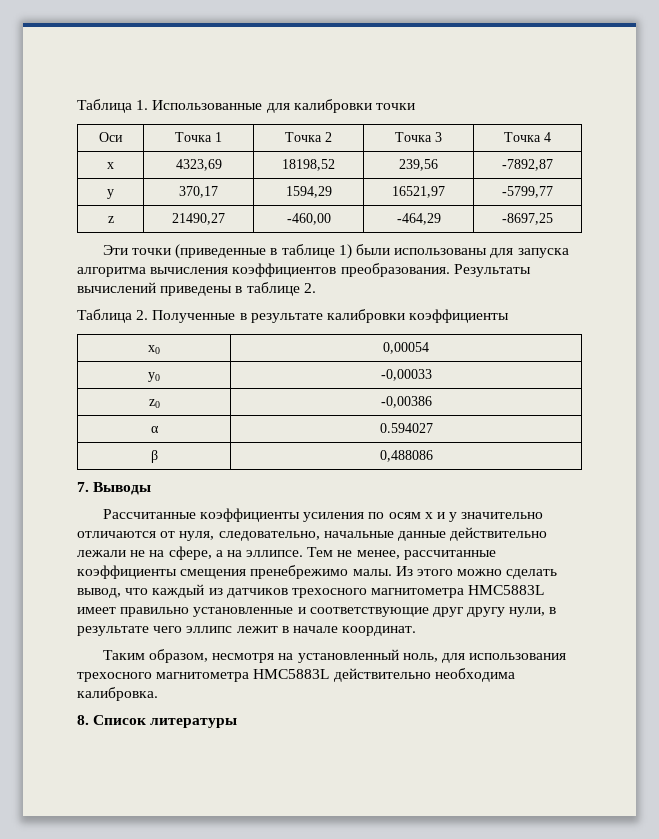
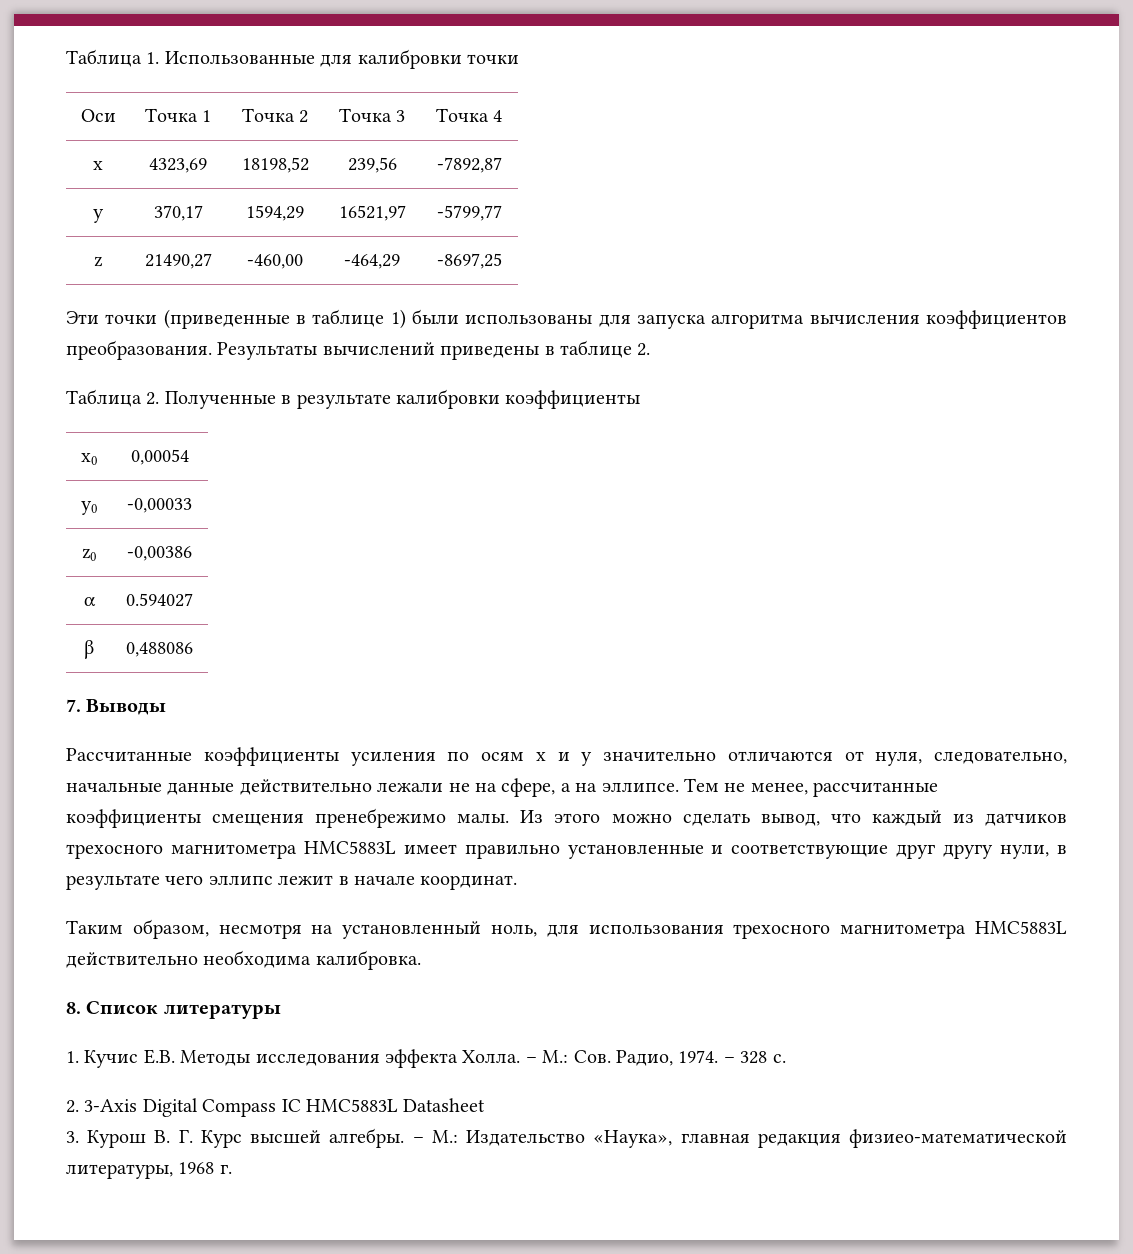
+ 1. Кучис Е.В. Методы исследования эффекта Холла. – М.: Сов. Радио, 1974. – 328 с.
+ 2. 3-Axis Digital Compass IC HMC5883L Datasheet
+ 3. Курош В. Г. Курс высшей алгебры. – М.: Издательство «Наука», главная редакция физиео-математической литературы, 1968 г.

